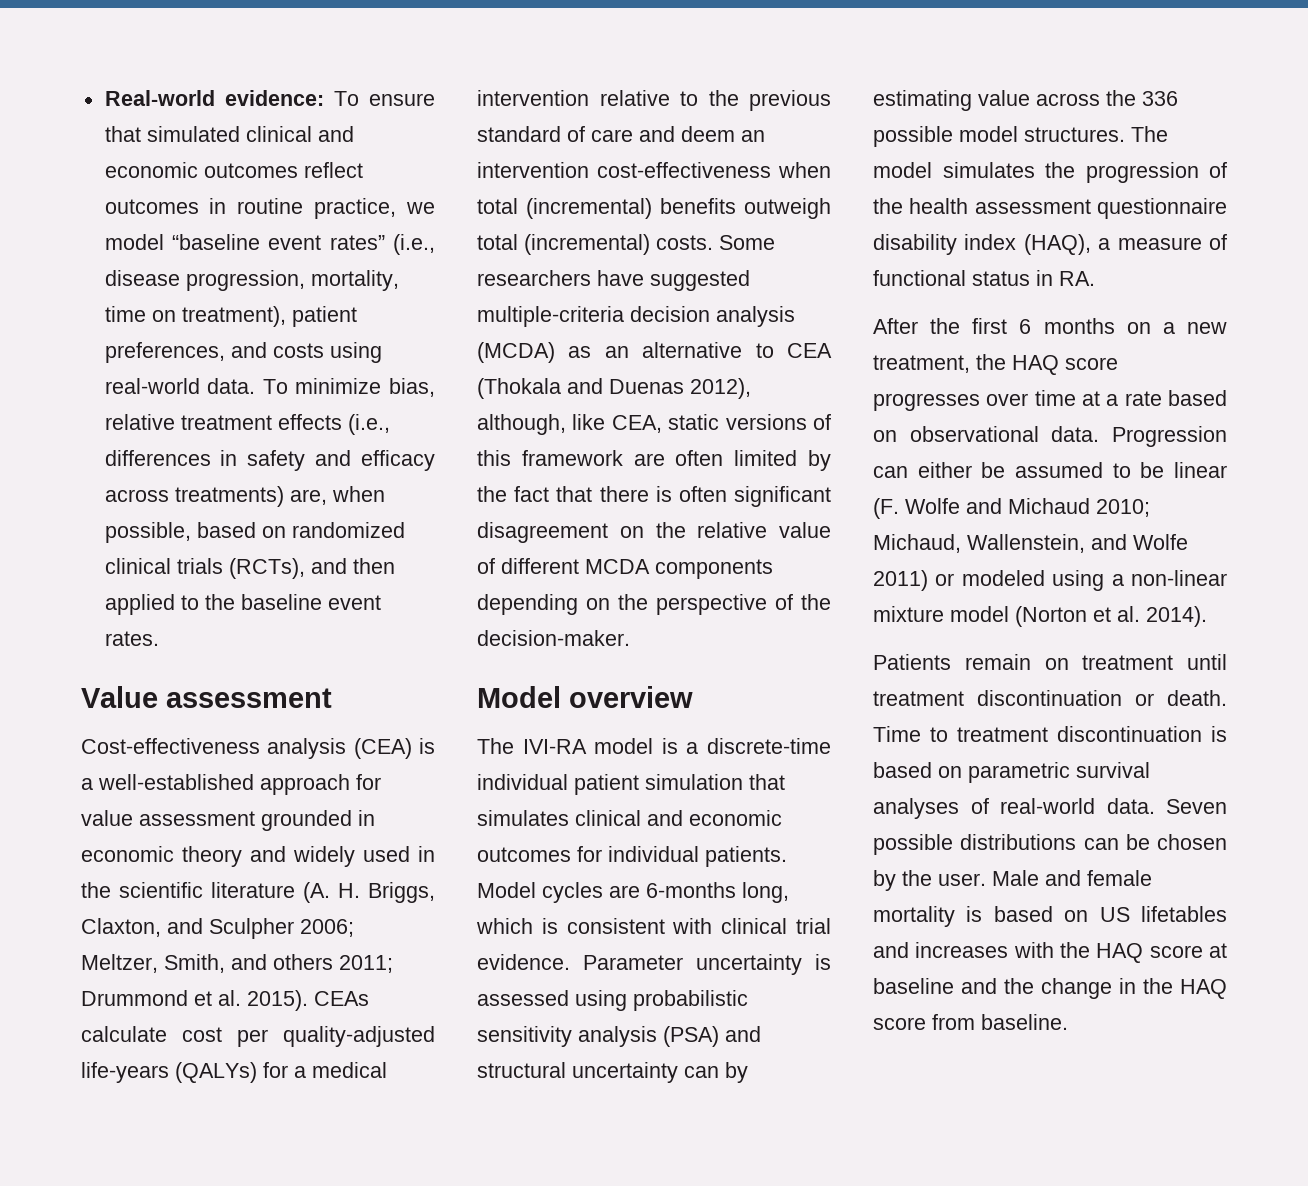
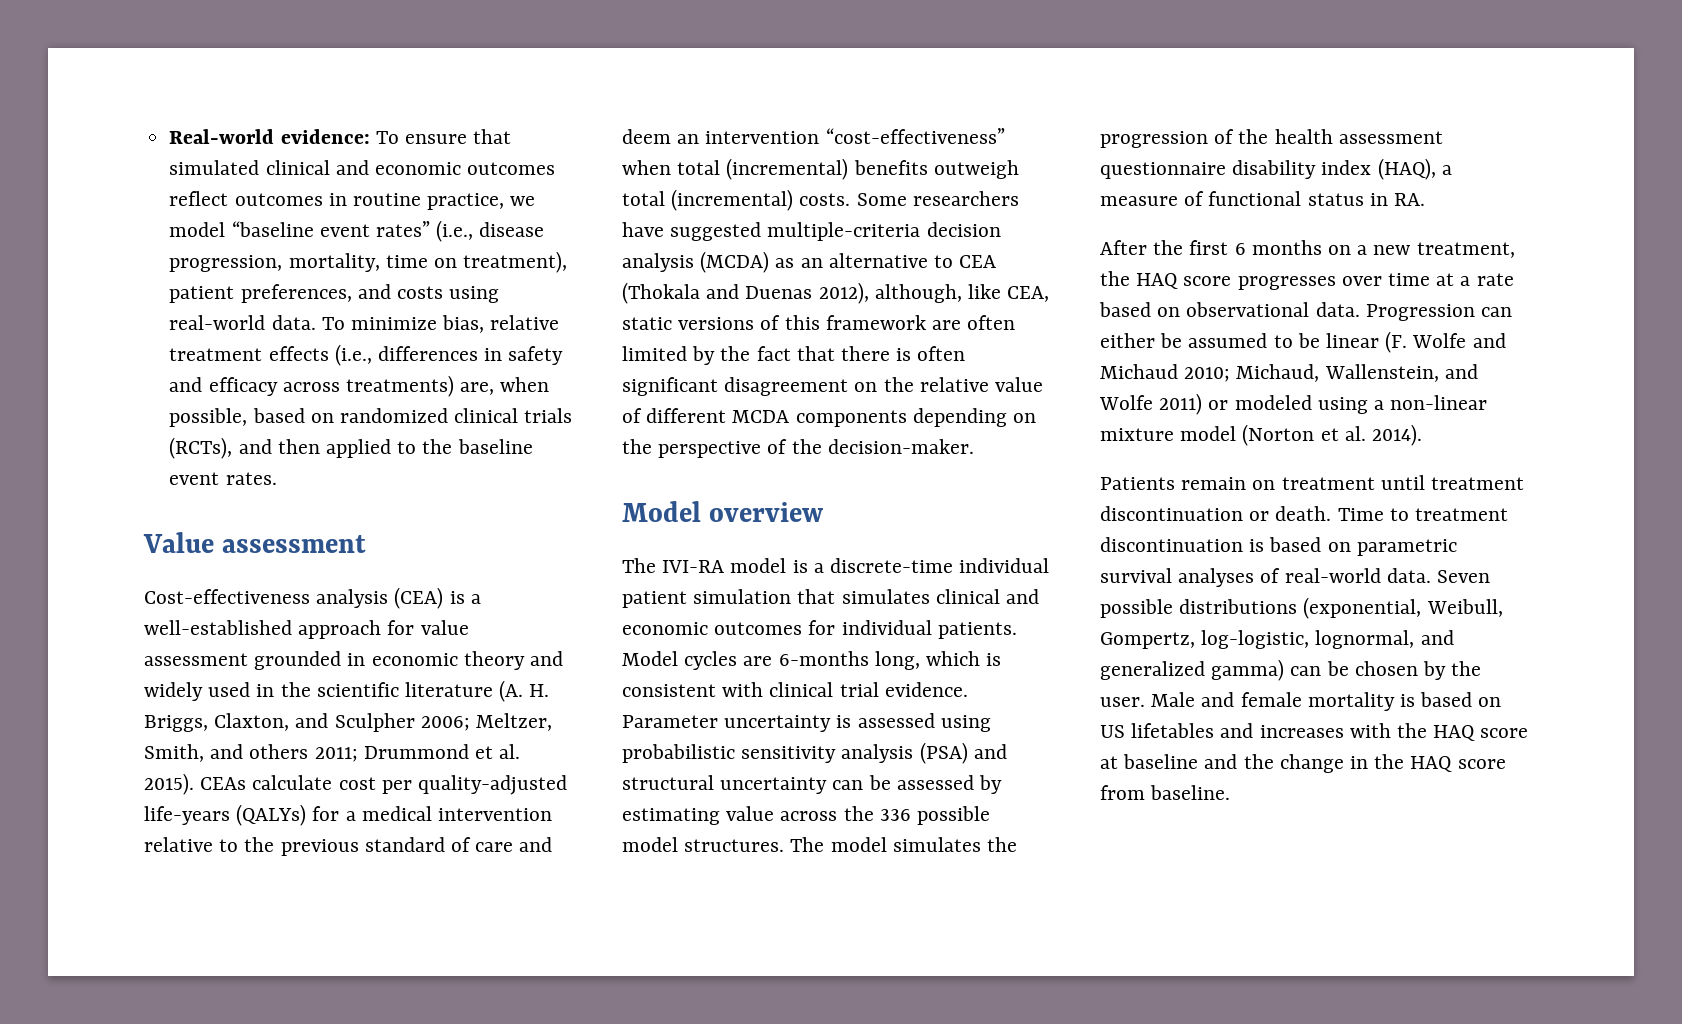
- CEAs calculate cost per quality-adjusted life-years (QALYs) for a medical intervention relative to the previous standard of care and deem an intervention cost-effectiveness when total (incremental) benefits outweigh total (incremental) costs.
+ CEAs calculate cost per quality-adjusted life-years (QALYs) for a medical intervention relative to the previous standard of care and deem an intervention “cost-effectiveness” when total (incremental) benefits outweigh total (incremental) costs.
- Parameter uncertainty is assessed using probabilistic sensitivity analysis (PSA) and structural uncertainty can by estimating value across the 336 possible model structures.
+ Parameter uncertainty is assessed using probabilistic sensitivity analysis (PSA) and structural uncertainty can be assessed by estimating value across the 336 possible model structures.
- Seven possible distributions can be chosen by the user.
+ Seven possible distributions (exponential, Weibull, Gompertz, log-logistic, lognormal, and generalized gamma) can be chosen by the user.

